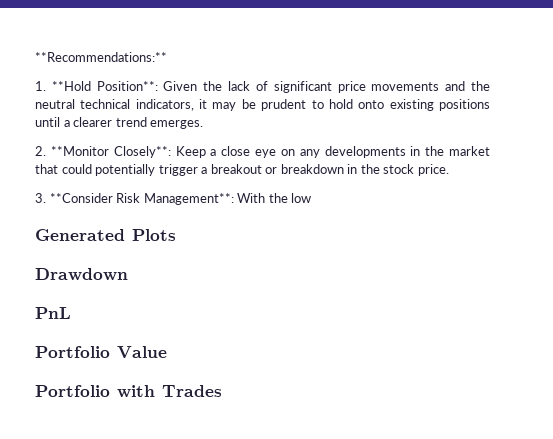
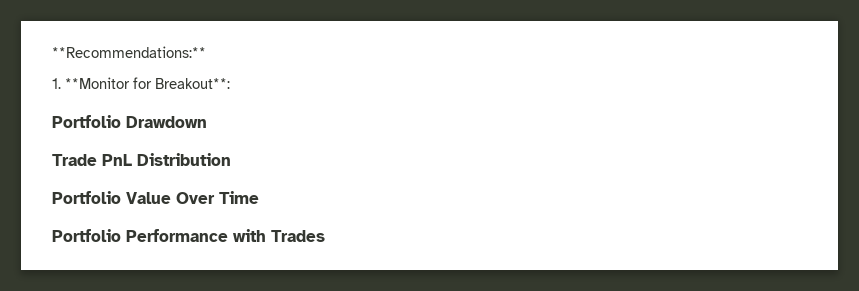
- 1. **Hold Position**: Given the lack of significant price movements and the neutral technical indicators, it may be prudent to hold onto existing positions until a clearer trend emerges.
- 2. **Monitor Closely**: Keep a close eye on any developments in the market that could potentially trigger a breakout or breakdown in the stock price.
- 3. **Consider Risk Management**: With the low
- Generated Plots
- Drawdown
+ 1. **Monitor for Breakout**:
+ Portfolio Drawdown
- PnL
+ Trade PnL Distribution
- Portfolio Value
- Portfolio with Trades
+ Portfolio Value Over Time
+ Portfolio Performance with Trades

